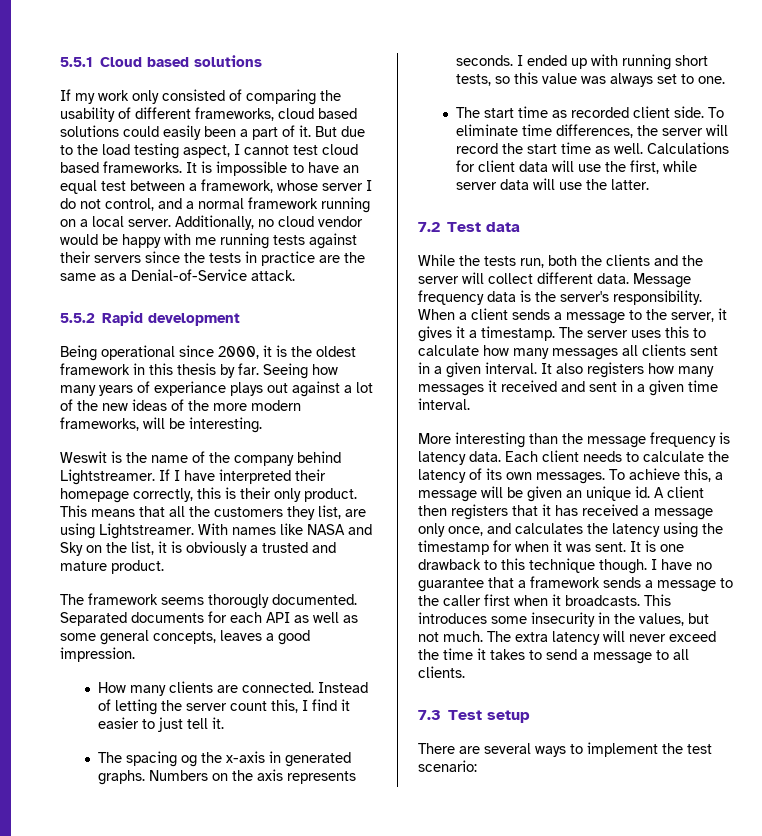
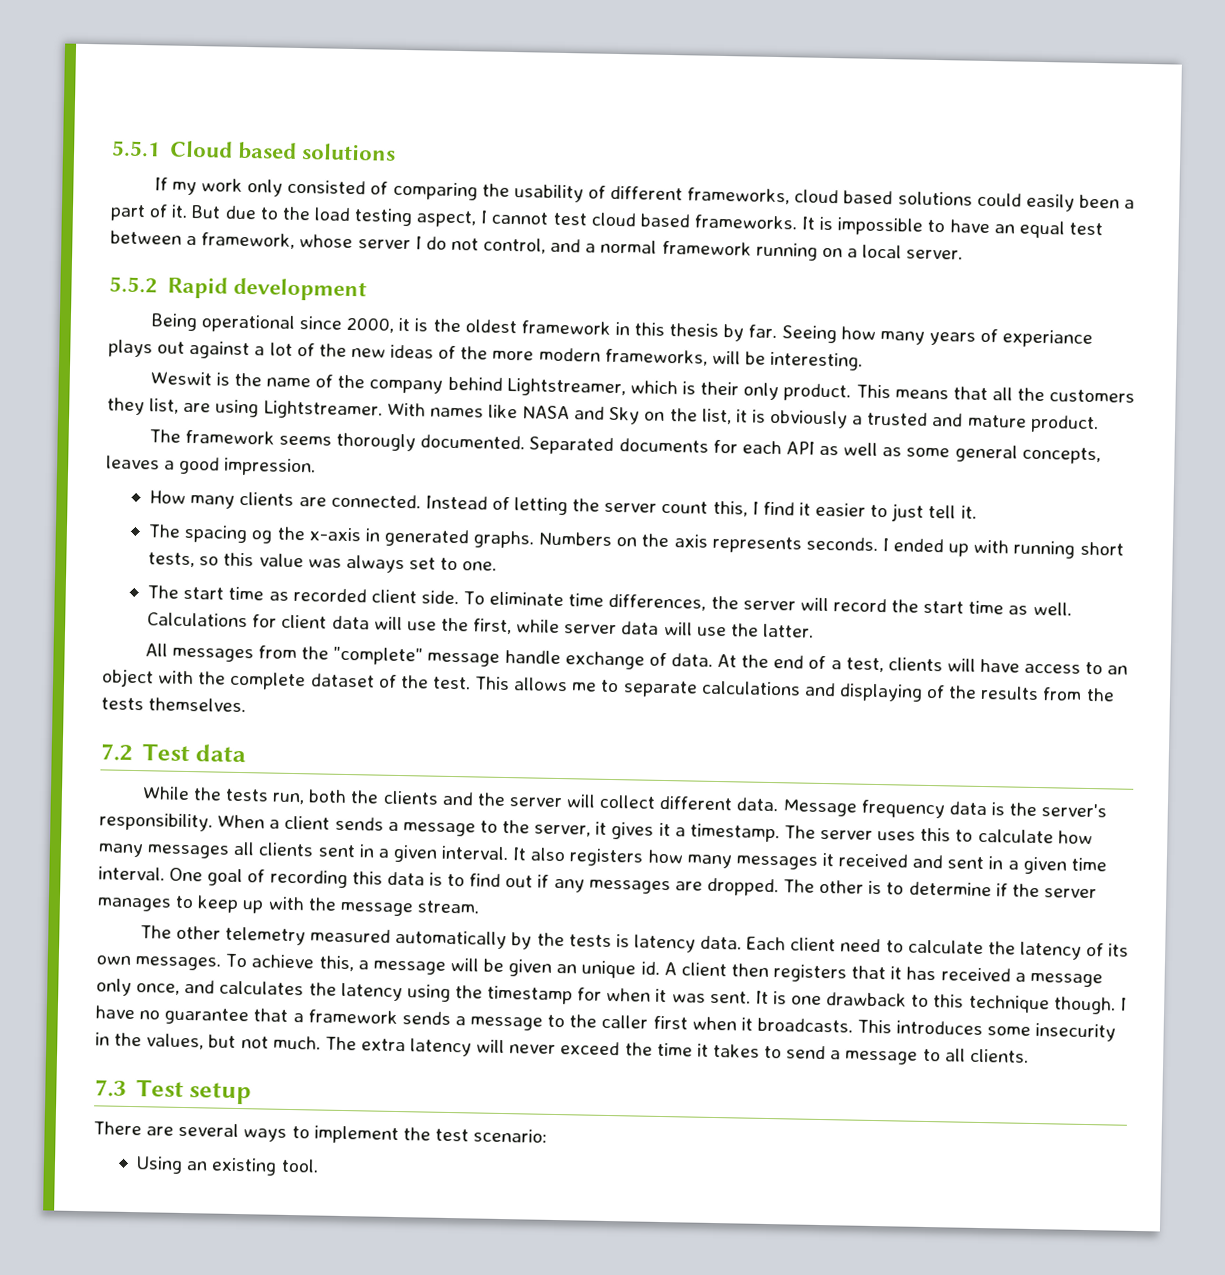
- Additionally, no cloud vendor would be happy with me running tests against their servers since the tests in practice are the same as a Denial-of-Service attack.
- Weswit is the name of the company behind Lightstreamer. If I have interpreted their homepage correctly, this is their only product.
+ Weswit is the name of the company behind Lightstreamer, which is their only product.
+ All messages from the "complete" message handle exchange of data. At the end of a test, clients will have access to an object with the complete dataset of the test. This allows me to separate calculations and displaying of the results from the tests themselves.
- It also registers how many messages it received and sent in a given time interval.
- More interesting than the message frequency is latency data.
+ It also registers how many messages it received and sent in a given time interval. One goal of recording this data is to find out if any messages are dropped. The other is to determine if the server manages to keep up with the message stream.
+ The other telemetry measured automatically by the tests is latency data.
- Each client needs to calculate the latency of its own messages.
+ Each client need to calculate the latency of its own messages.
+ Using an existing tool.

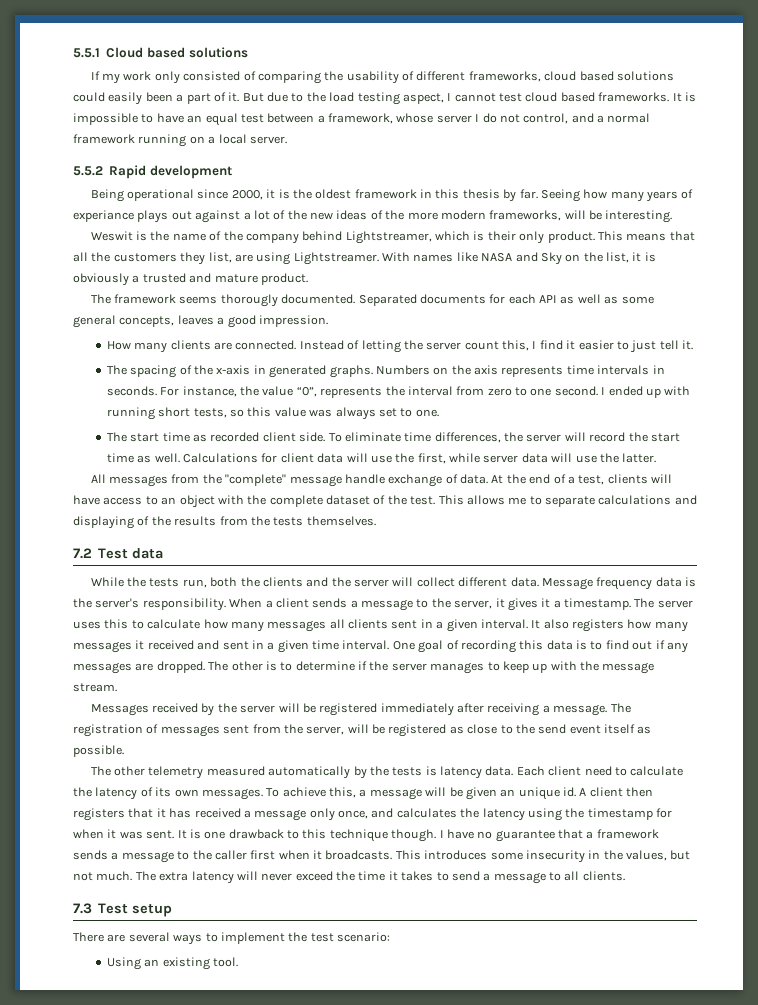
- The spacing og the x-axis in generated graphs.
+ The spacing of the x-axis in generated graphs.
- Numbers on the axis represents seconds.
+ Numbers on the axis represents time intervals in seconds. For instance, the value “0”, represents the interval from zero to one second.
+ Messages received by the server will be registered immediately after receiving a message. The registration of messages sent from the server, will be registered as close to the send event itself as possible.

